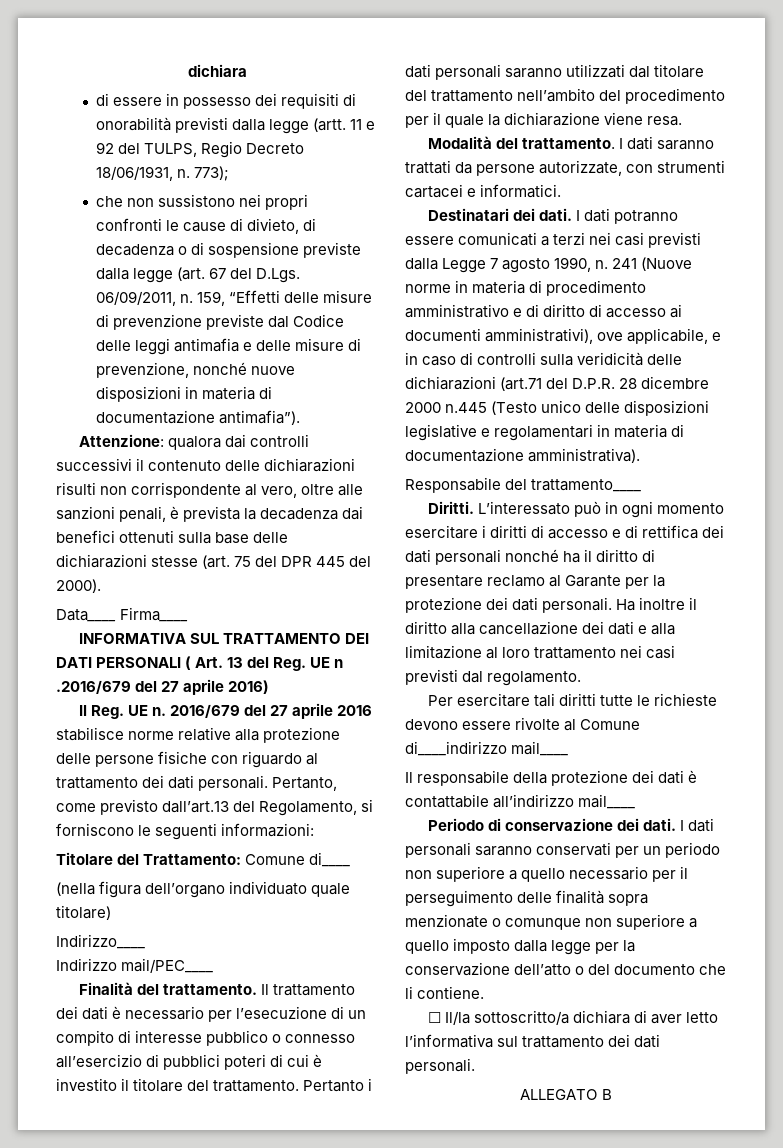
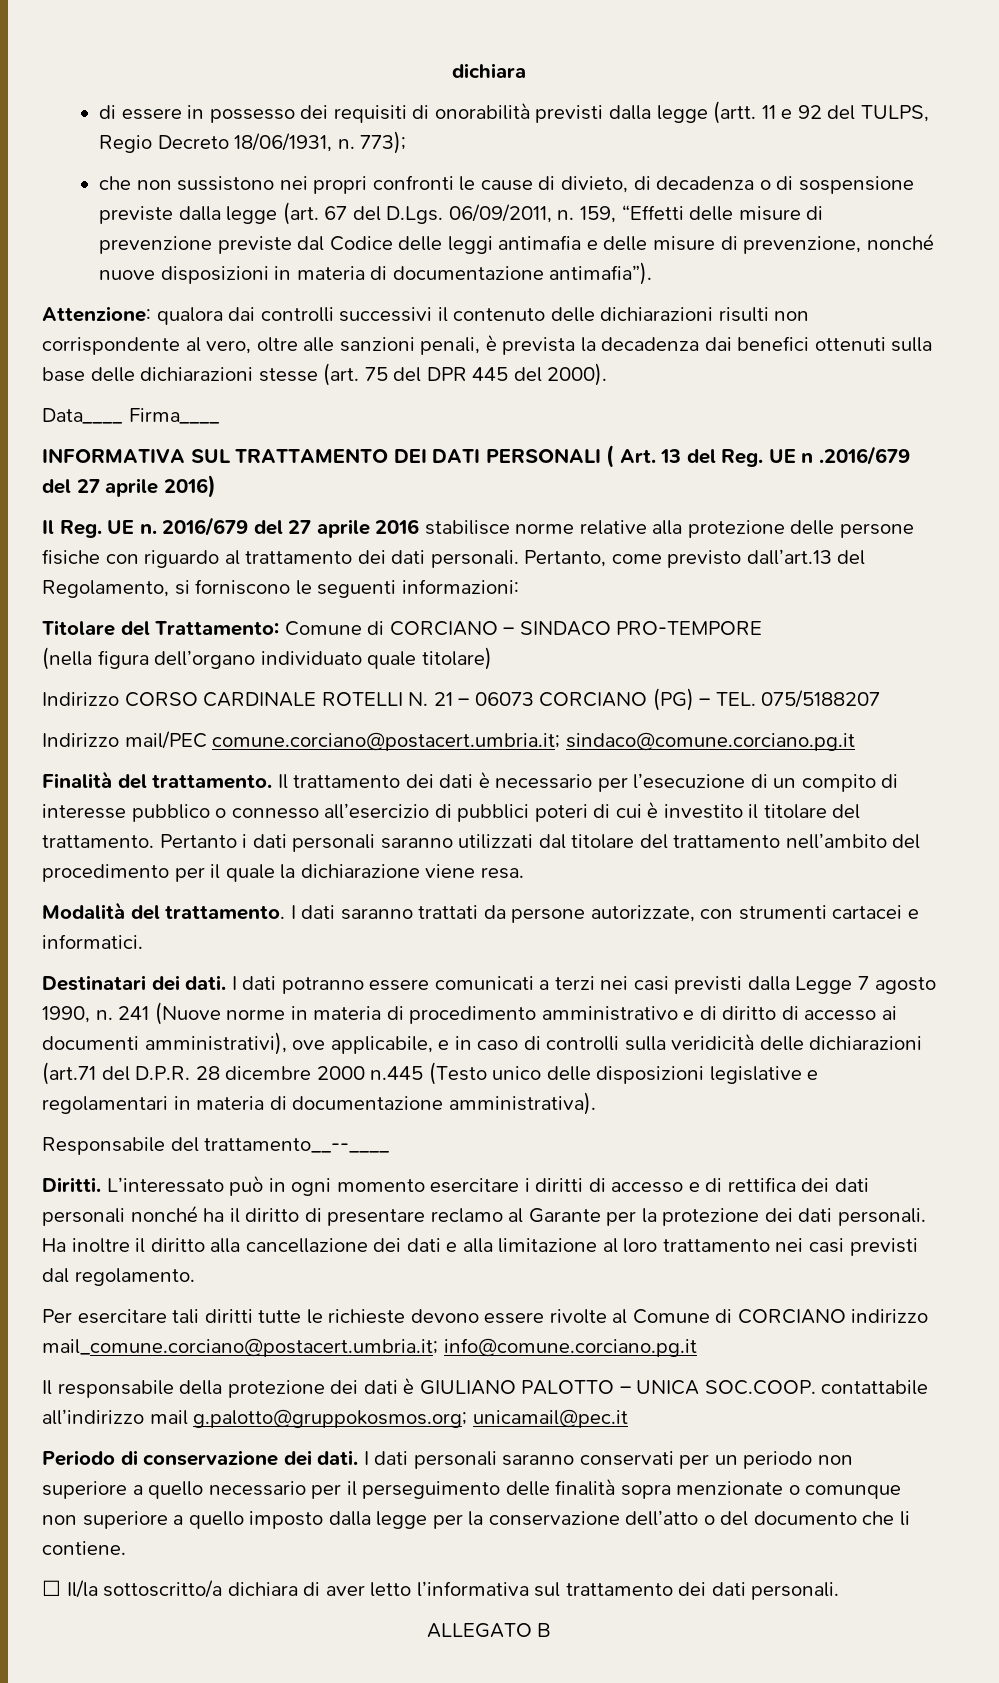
- Titolare del Trattamento: Comune di____
+ Titolare del Trattamento: Comune di CORCIANO – SINDACO PRO-TEMPORE
- Indirizzo____
- Indirizzo mail/PEC____
+ Indirizzo CORSO CARDINALE ROTELLI N. 21 – 06073 CORCIANO (PG) – TEL. 075/5188207
+ Indirizzo mail/PEC comune.corciano@postacert.umbria.it; sindaco@comune.corciano.pg.it
- Responsabile del trattamento____
+ Responsabile del trattamento__--____
- Per esercitare tali diritti tutte le richieste devono essere rivolte al Comune di____indirizzo mail____
+ Per esercitare tali diritti tutte le richieste devono essere rivolte al Comune di CORCIANO indirizzo mail_comune.corciano@postacert.umbria.it; info@comune.corciano.pg.it
- Il responsabile della protezione dei dati è contattabile all’indirizzo mail____
+ Il responsabile della protezione dei dati è GIULIANO PALOTTO – UNICA SOC.COOP. contattabile all’indirizzo mail g.palotto@gruppokosmos.org; unicamail@pec.it

